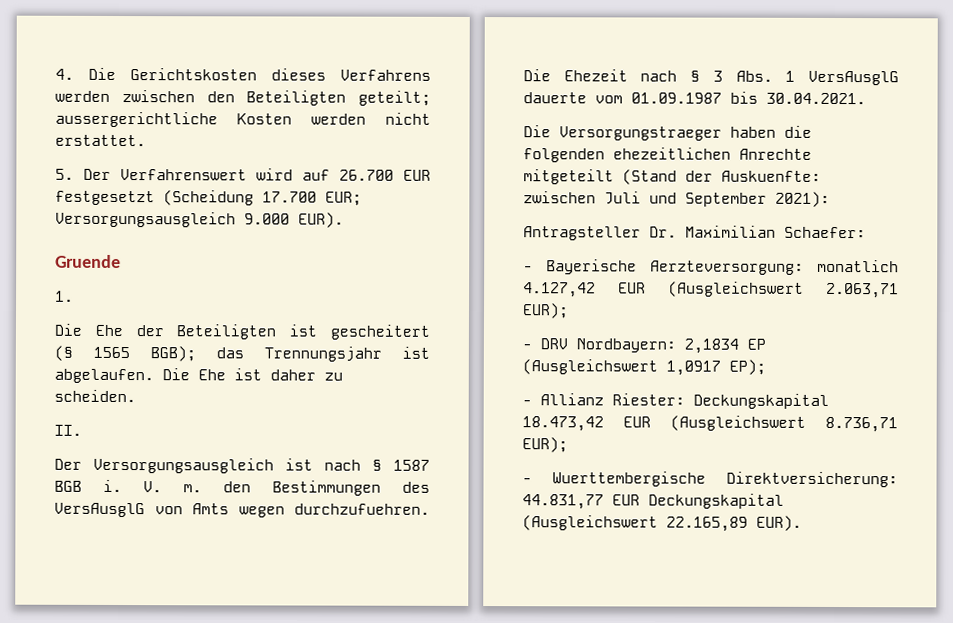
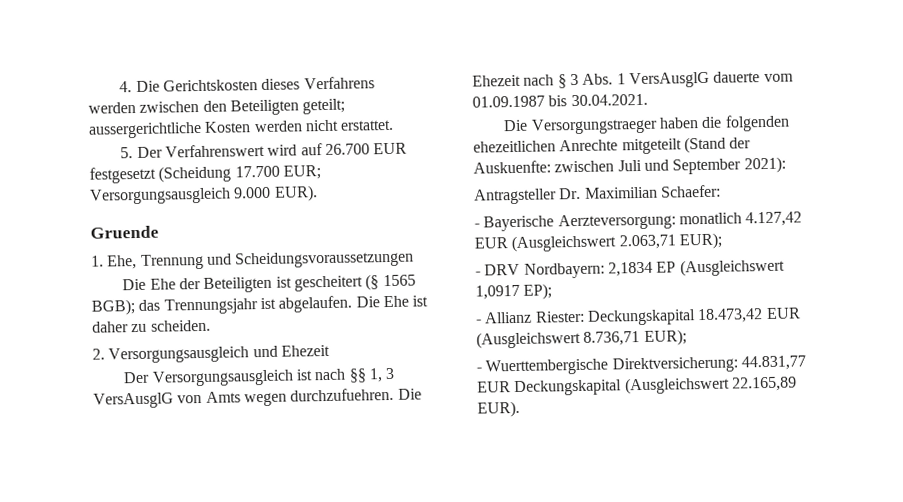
- 1.
+ 1. Ehe, Trennung und Scheidungsvoraussetzungen
- II.
+ 2. Versorgungsausgleich und Ehezeit
- Der Versorgungsausgleich ist nach § 1587 BGB i. V. m. den Bestimmungen des VersAusglG von Amts wegen durchzufuehren.
+ Der Versorgungsausgleich ist nach §§ 1, 3 VersAusglG von Amts wegen durchzufuehren.

